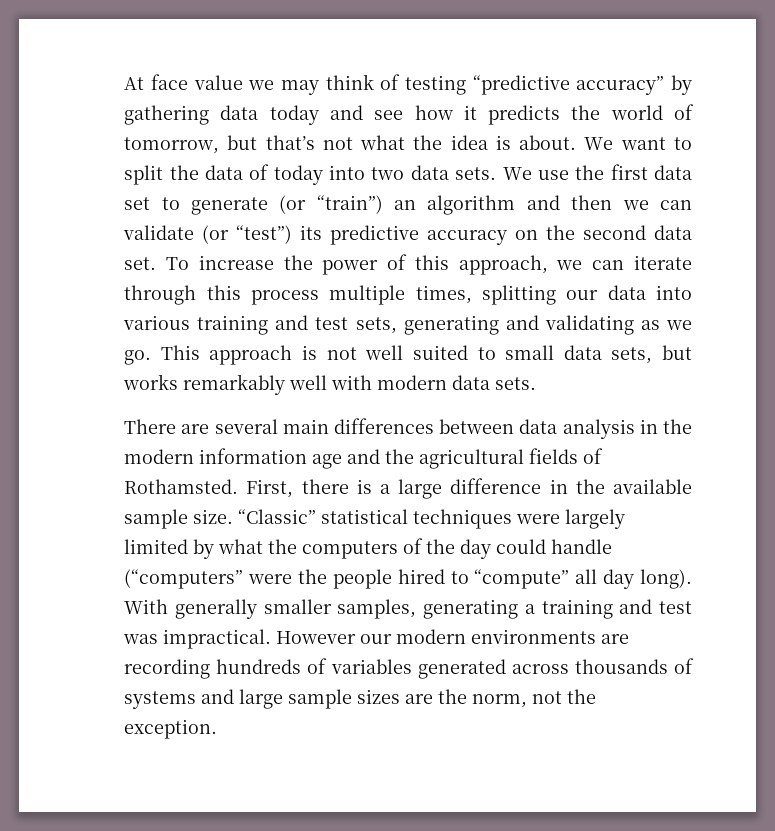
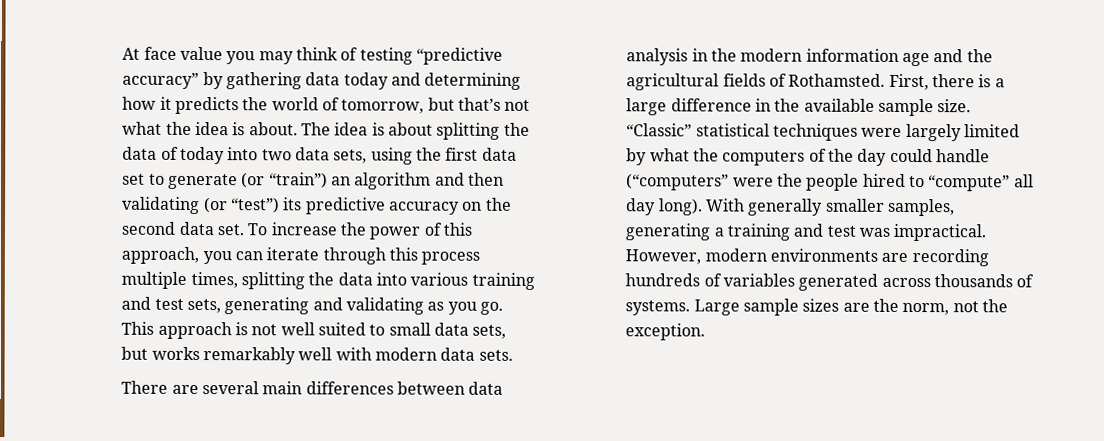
- At face value we may think of testing “predictive accuracy” by gathering data today and see how it predicts the world of tomorrow, but that’s not what the idea is about.
+ At face value you may think of testing “predictive accuracy” by gathering data today and determining how it predicts the world of tomorrow, but that’s not what the idea is about.
- We want to split the data of today into two data sets. We use the first data set to generate (or “train”) an algorithm and then we can validate (or “test”) its predictive accuracy on the second data set.
+ The idea is about splitting the data of today into two data sets, using the first data set to generate (or “train”) an algorithm and then validating (or “test”) its predictive accuracy on the second data set.
- To increase the power of this approach, we can iterate through this process multiple times, splitting our data into various training and test sets, generating and validating as we go.
+ To increase the power of this approach, you can iterate through this process multiple times, splitting the data into various training and test sets, generating and validating as you go.
- However our modern environments are recording hundreds of variables generated across thousands of systems and large sample sizes are the norm, not the exception.
+ However, modern environments are recording hundreds of variables generated across thousands of systems. Large sample sizes are the norm, not the exception.

